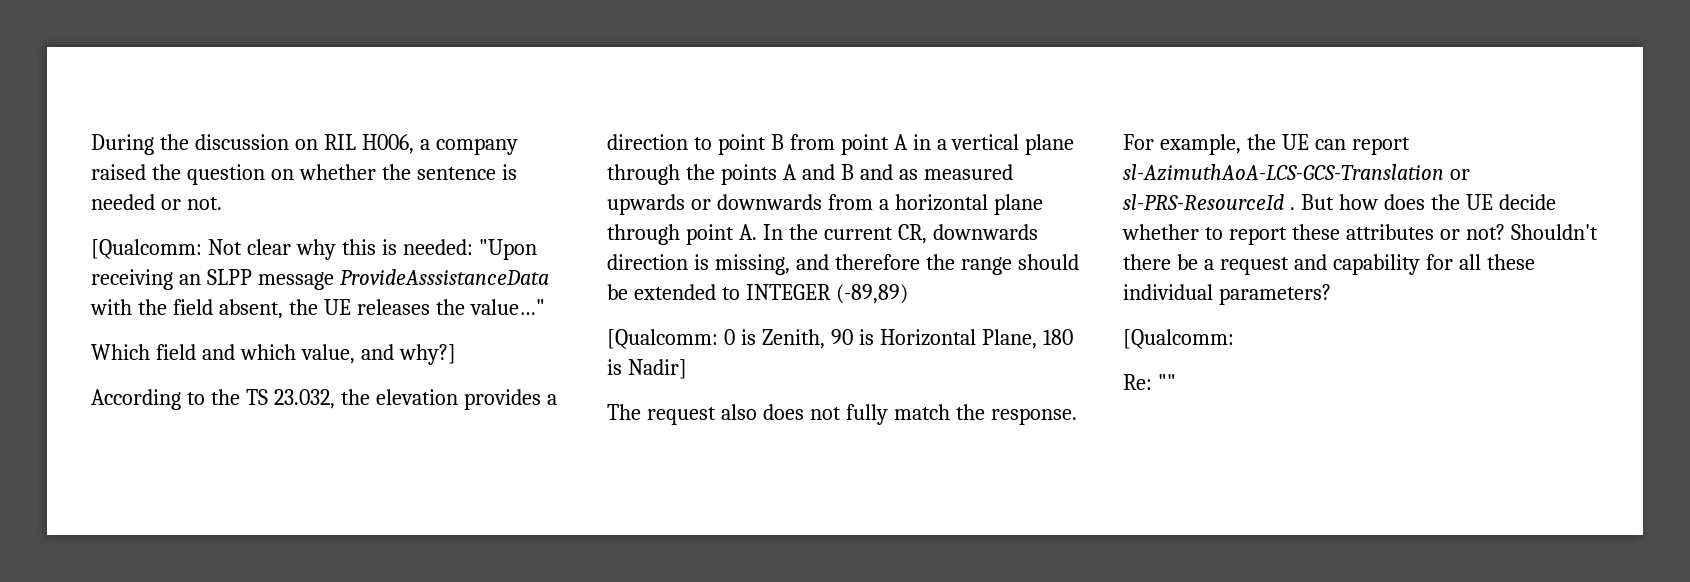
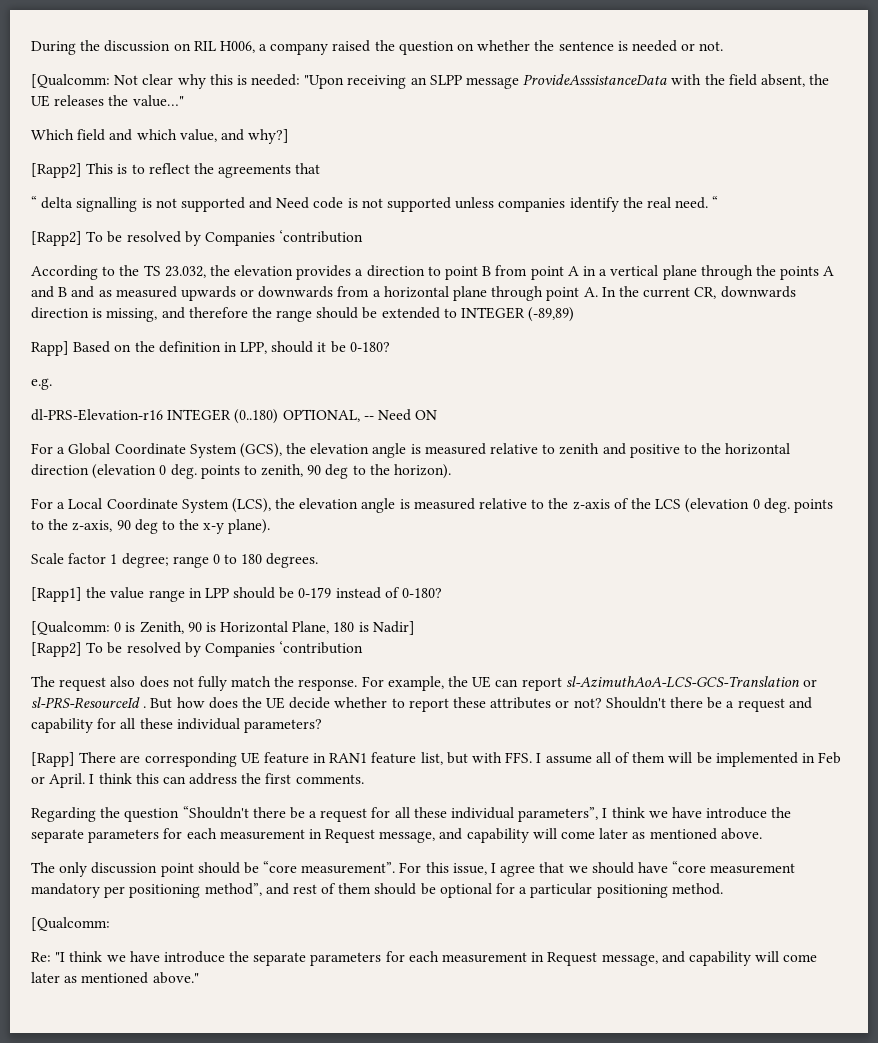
+ [Rapp2] This is to reflect the agreements that
+ “ delta signalling is not supported and Need code is not supported unless companies identify the real need. “
+ [Rapp2] To be resolved by Companies ‘contribution
+ Rapp] Based on the definition in LPP, should it be 0-180?
+ e.g.
+ dl-PRS-Elevation-r16 INTEGER (0..180) OPTIONAL, -- Need ON
+ For a Global Coordinate System (GCS), the elevation angle is measured relative to zenith and positive to the horizontal direction (elevation 0 deg. points to zenith, 90 deg to the horizon).
+ For a Local Coordinate System (LCS), the elevation angle is measured relative to the z-axis of the LCS (elevation 0 deg. points to the z-axis, 90 deg to the x-y plane).
+ Scale factor 1 degree; range 0 to 180 degrees.
+ [Rapp1] the value range in LPP should be 0-179 instead of 0-180?
  [Qualcomm: 0 is Zenith, 90 is Horizontal Plane, 180 is Nadir]
+ [Rapp2] To be resolved by Companies ‘contribution
  Shouldn't there be a request and capability for all these individual parameters?
+ [Rapp] There are corresponding UE feature in RAN1 feature list, but with FFS. I assume all of them will be implemented in Feb or April. I think this can address the first comments.
+ Regarding the question “Shouldn't there be a request for all these individual parameters”, I think we have introduce the separate parameters for each measurement in Request message, and capability will come later as mentioned above.
+ The only discussion point should be “core measurement”. For this issue, I agree that we should have “core measurement mandatory per positioning method”, and rest of them should be optional for a particular positioning method.
  [Qualcomm:
- Re: ""
+ Re: "I think we have introduce the separate parameters for each measurement in Request message, and capability will come later as mentioned above."

